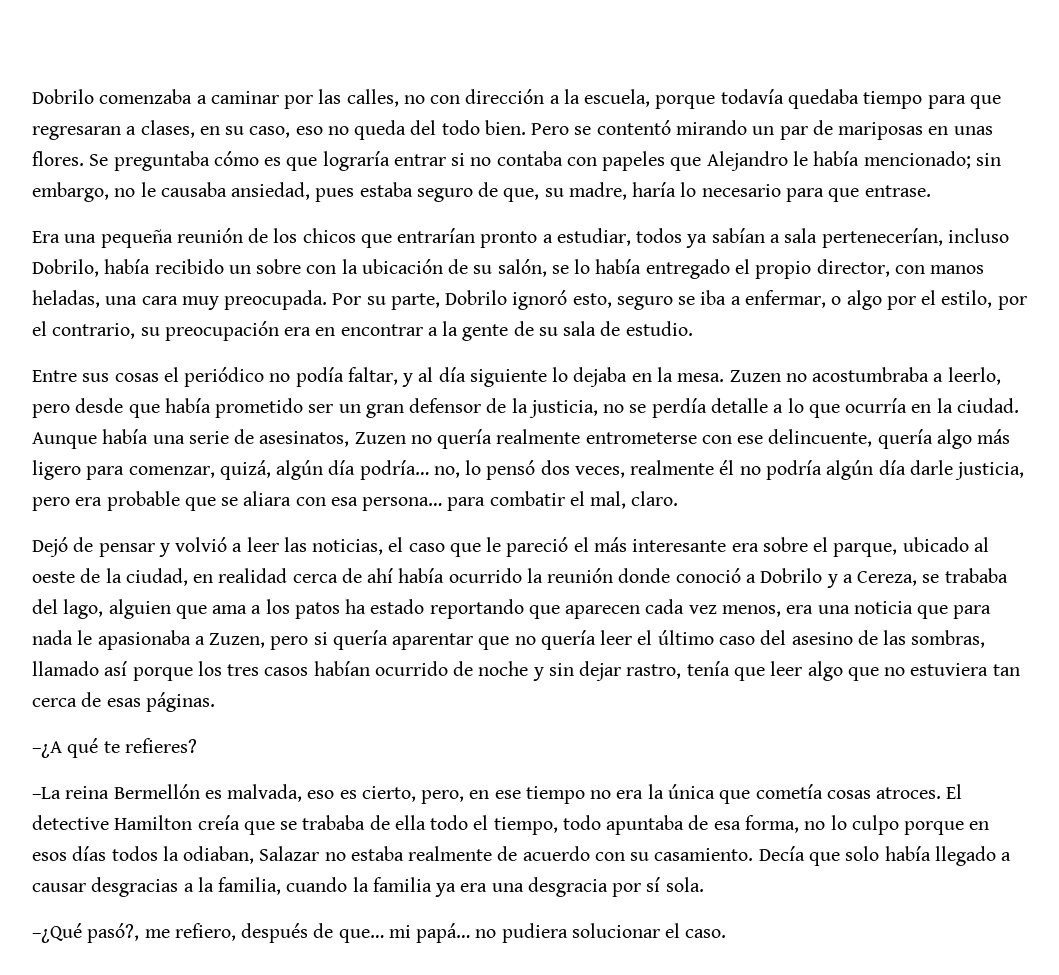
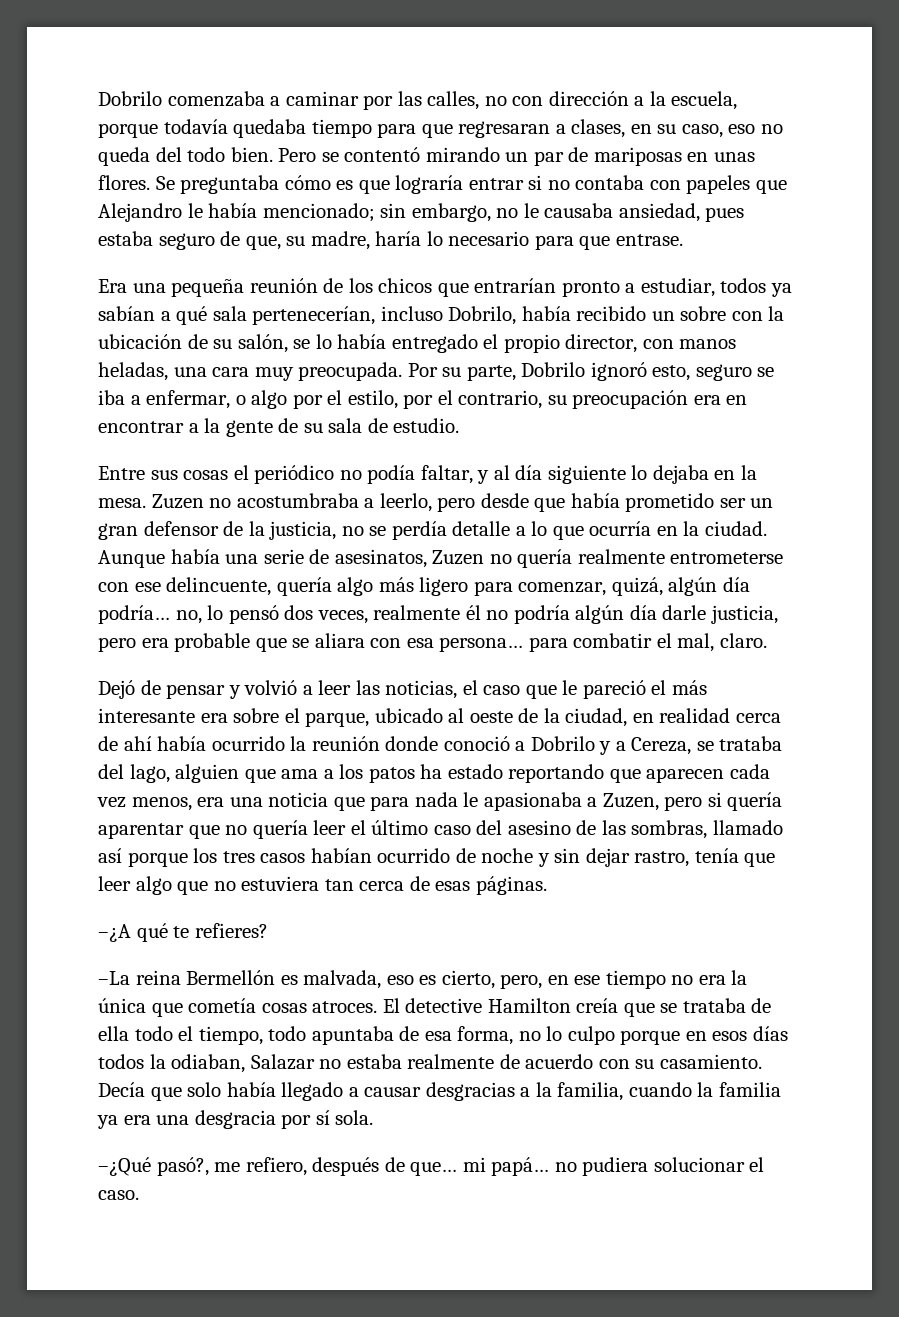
- Era una pequeña reunión de los chicos que entrarían pronto a estudiar, todos ya sabían a sala pertenecerían, incluso Dobrilo, había recibido un sobre con la ubicación de su salón, se lo había entregado el propio director, con manos heladas, una cara muy preocupada.
+ Era una pequeña reunión de los chicos que entrarían pronto a estudiar, todos ya sabían a qué sala pertenecerían, incluso Dobrilo, había recibido un sobre con la ubicación de su salón, se lo había entregado el propio director, con manos heladas, una cara muy preocupada.
- Dejó de pensar y volvió a leer las noticias, el caso que le pareció el más interesante era sobre el parque, ubicado al oeste de la ciudad, en realidad cerca de ahí había ocurrido la reunión donde conoció a Dobrilo y a Cereza, se trababa del lago, alguien que ama a los patos ha estado reportando que aparecen cada vez menos, era una noticia que para nada le apasionaba a Zuzen, pero si quería aparentar que no quería leer el último caso del asesino de las sombras, llamado así porque los tres casos habían ocurrido de noche y sin dejar rastro, tenía que leer algo que no estuviera tan cerca de esas páginas.
+ Dejó de pensar y volvió a leer las noticias, el caso que le pareció el más interesante era sobre el parque, ubicado al oeste de la ciudad, en realidad cerca de ahí había ocurrido la reunión donde conoció a Dobrilo y a Cereza, se trataba del lago, alguien que ama a los patos ha estado reportando que aparecen cada vez menos, era una noticia que para nada le apasionaba a Zuzen, pero si quería aparentar que no quería leer el último caso del asesino de las sombras, llamado así porque los tres casos habían ocurrido de noche y sin dejar rastro, tenía que leer algo que no estuviera tan cerca de esas páginas.
- El detective Hamilton creía que se trababa de ella todo el tiempo, todo apuntaba de esa forma, no lo culpo porque en esos días todos la odiaban, Salazar no estaba realmente de acuerdo con su casamiento.
+ El detective Hamilton creía que se trataba de ella todo el tiempo, todo apuntaba de esa forma, no lo culpo porque en esos días todos la odiaban, Salazar no estaba realmente de acuerdo con su casamiento.

